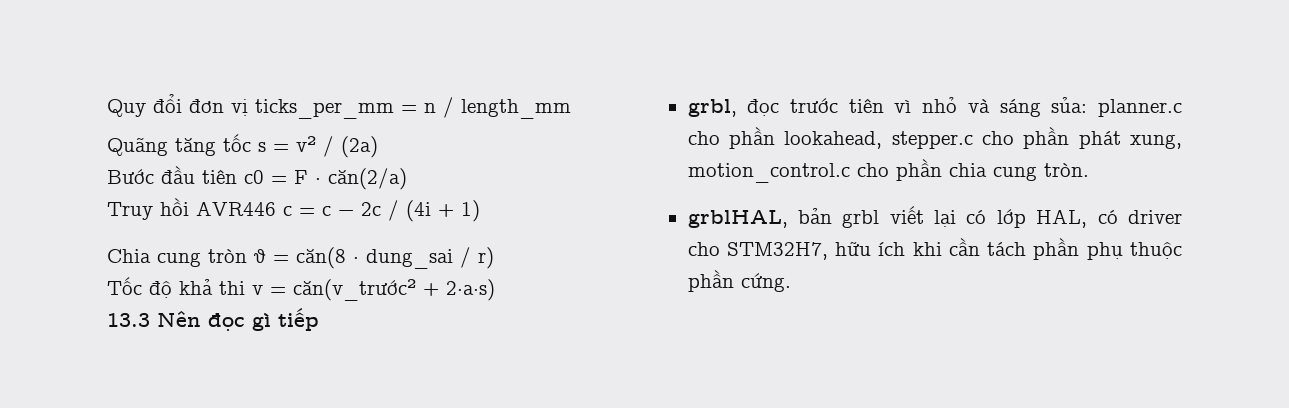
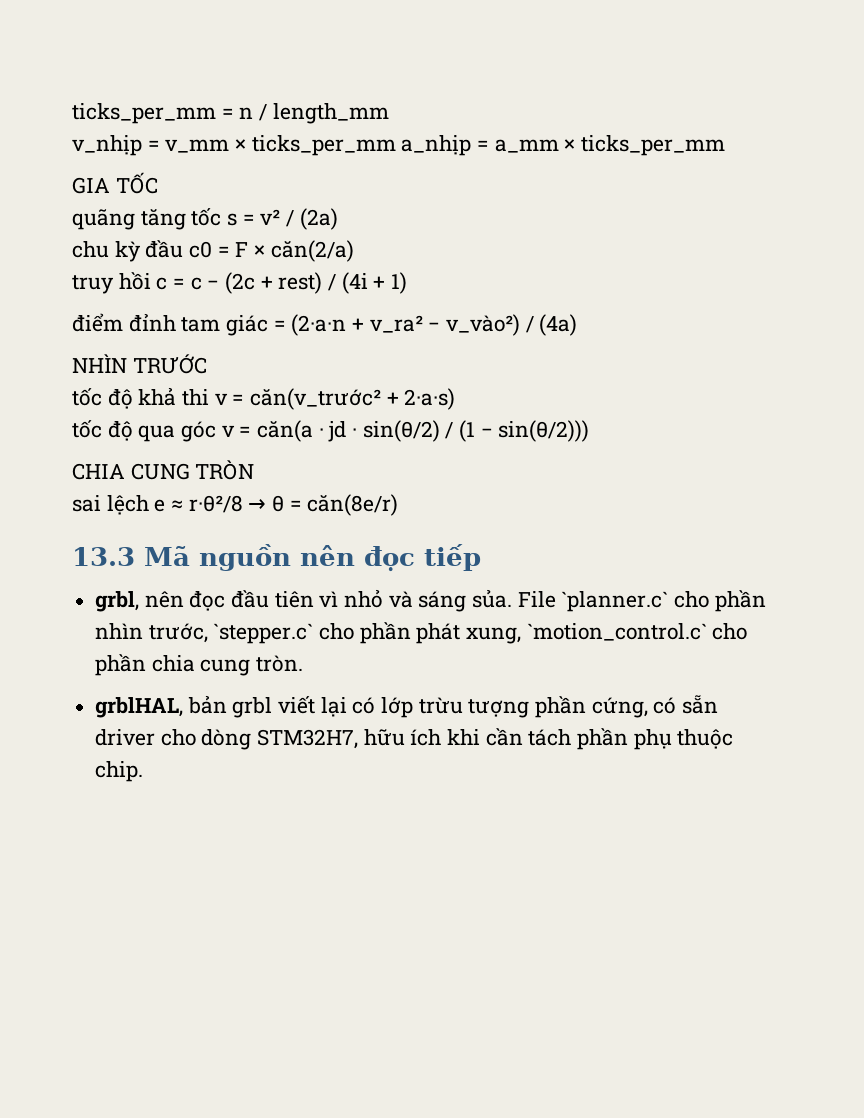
- Quy đổi đơn vị ticks_per_mm = n / length_mm
+ ticks_per_mm = n / length_mm
- Quãng tăng tốc s = v² / (2a)
+ v_nhịp = v_mm × ticks_per_mm a_nhịp = a_mm × ticks_per_mm
+ GIA TỐC
+ quãng tăng tốc s = v² / (2a)
- Bước đầu tiên c0 = F · căn(2/a)
+ chu kỳ đầu c0 = F × căn(2/a)
- Truy hồi AVR446 c = c − 2c / (4i + 1)
+ truy hồi c = c − (2c + rest) / (4i + 1)
- Chia cung tròn θ = căn(8 · dung_sai / r)
- Tốc độ khả thi v = căn(v_trước² + 2·a·s)
+ điểm đỉnh tam giác = (2·a·n + v_ra² − v_vào²) / (4a)
+ NHÌN TRƯỚC
+ tốc độ khả thi v = căn(v_trước² + 2·a·s)
- 13.3 Nên đọc gì tiếp
+ tốc độ qua góc v = căn(a · jd · sin(θ/2) / (1 − sin(θ/2)))
+ CHIA CUNG TRÒN
+ sai lệch e ≈ r·θ²/8 → θ = căn(8e/r)
+ 13.3 Mã nguồn nên đọc tiếp
- grbl, đọc trước tiên vì nhỏ và sáng sủa: planner.c cho phần lookahead, stepper.c cho phần phát xung, motion_control.c cho phần chia cung tròn.
+ grbl, nên đọc đầu tiên vì nhỏ và sáng sủa. File `planner.c` cho phần nhìn trước, `stepper.c` cho phần phát xung, `motion_control.c` cho phần chia cung tròn.
- grblHAL, bản grbl viết lại có lớp HAL, có driver cho STM32H7, hữu ích khi cần tách phần phụ thuộc phần cứng.
+ grblHAL, bản grbl viết lại có lớp trừu tượng phần cứng, có sẵn driver cho dòng STM32H7, hữu ích khi cần tách phần phụ thuộc chip.

